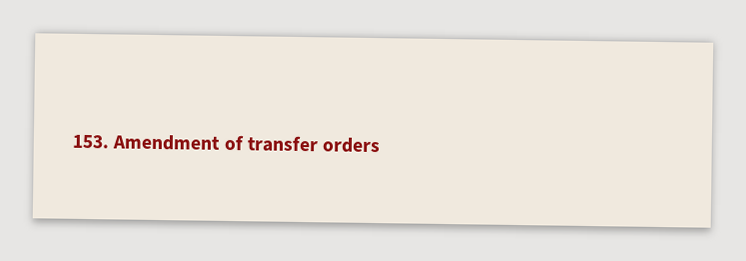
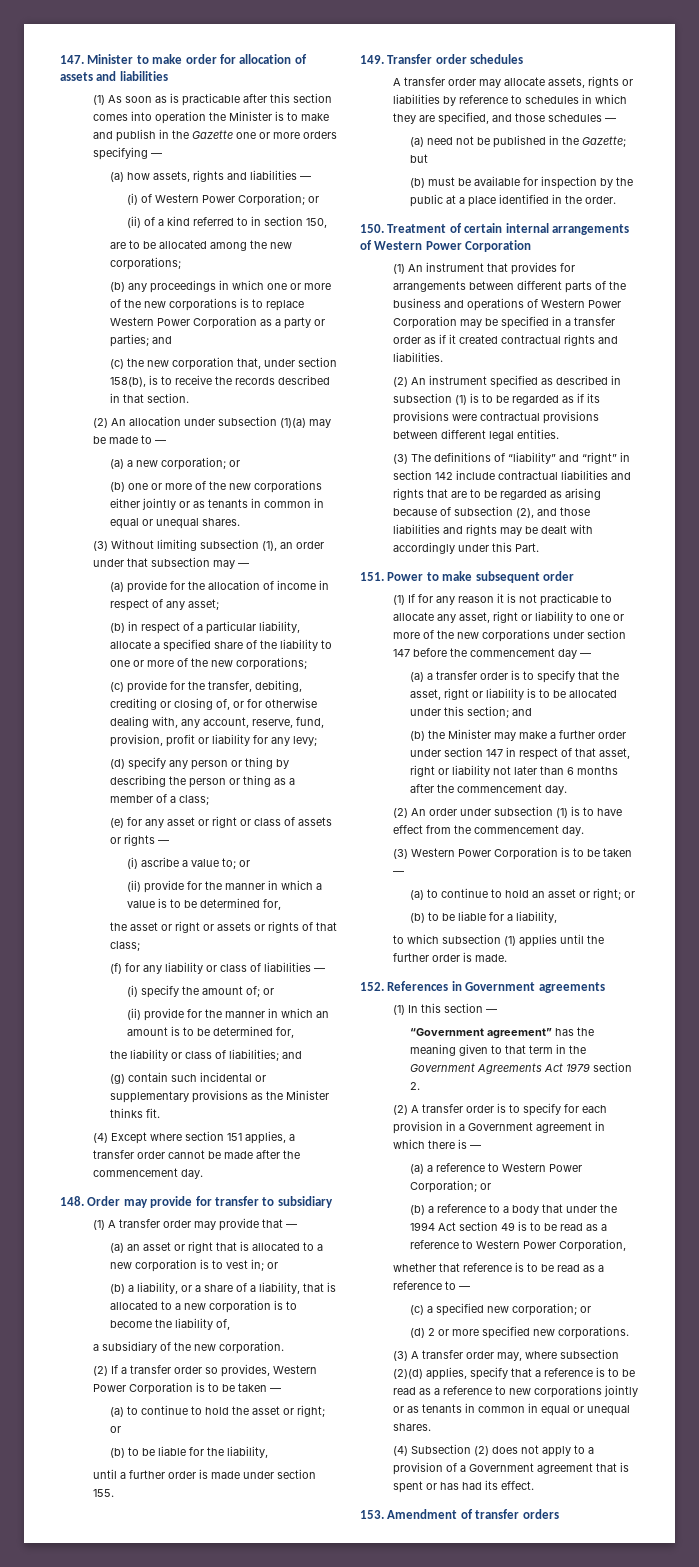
+ 147. Minister to make order for allocation of assets and liabilities
+ (1) As soon as is practicable after this section comes into operation the Minister is to make and publish in the Gazette one or more orders specifying —
+ (a) how assets, rights and liabilities —
+ (i) of Western Power Corporation; or
+ (ii) of a kind referred to in section 150,
+ are to be allocated among the new corporations;
+ (b) any proceedings in which one or more of the new corporations is to replace Western Power Corporation as a party or parties; and
+ (c) the new corporation that, under section 158(b), is to receive the records described in that section.
+ (2) An allocation under subsection (1)(a) may be made to —
+ (a) a new corporation; or
+ (b) one or more of the new corporations either jointly or as tenants in common in equal or unequal shares.
+ (3) Without limiting subsection (1), an order under that subsection may —
+ (a) provide for the allocation of income in respect of any asset;
+ (b) in respect of a particular liability, allocate a specified share of the liability to one or more of the new corporations;
+ (c) provide for the transfer, debiting, crediting or closing of, or for otherwise dealing with, any account, reserve, fund, provision, profit or liability for any levy;
+ (d) specify any person or thing by describing the person or thing as a member of a class;
+ (e) for any asset or right or class of assets or rights —
+ (i) ascribe a value to; or
+ (ii) provide for the manner in which a value is to be determined for,
+ the asset or right or assets or rights of that class;
+ (f) for any liability or class of liabilities —
+ (i) specify the amount of; or
+ (ii) provide for the manner in which an amount is to be determined for,
+ the liability or class of liabilities; and
+ (g) contain such incidental or supplementary provisions as the Minister thinks fit.
+ (4) Except where section 151 applies, a transfer order cannot be made after the commencement day.
+ 148. Order may provide for transfer to subsidiary
+ (1) A transfer order may provide that —
+ (a) an asset or right that is allocated to a new corporation is to vest in; or
+ (b) a liability, or a share of a liability, that is allocated to a new corporation is to become the liability of,
+ a subsidiary of the new corporation.
+ (2) If a transfer order so provides, Western Power Corporation is to be taken —
+ (a) to continue to hold the asset or right; or
+ (b) to be liable for the liability,
+ until a further order is made under section 155.
+ 149. Transfer order schedules
+ A transfer order may allocate assets, rights or liabilities by reference to schedules in which they are specified, and those schedules —
+ (a) need not be published in the Gazette; but
+ (b) must be available for inspection by the public at a place identified in the order.
+ 150. Treatment of certain internal arrangements of Western Power Corporation
+ (1) An instrument that provides for arrangements between different parts of the business and operations of Western Power Corporation may be specified in a transfer order as if it created contractual rights and liabilities.
+ (2) An instrument specified as described in subsection (1) is to be regarded as if its provisions were contractual provisions between different legal entities.
+ (3) The definitions of “liability” and “right” in section 142 include contractual liabilities and rights that are to be regarded as arising because of subsection (2), and those liabilities and rights may be dealt with accordingly under this Part.
+ 151. Power to make subsequent order
+ (1) If for any reason it is not practicable to allocate any asset, right or liability to one or more of the new corporations under section 147 before the commencement day —
+ (a) a transfer order is to specify that the asset, right or liability is to be allocated under this section; and
+ (b) the Minister may make a further order under section 147 in respect of that asset, right or liability not later than 6 months after the commencement day.
+ (2) An order under subsection (1) is to have effect from the commencement day.
+ (3) Western Power Corporation is to be taken —
+ (a) to continue to hold an asset or right; or
+ (b) to be liable for a liability,
+ to which subsection (1) applies until the further order is made.
+ 152. References in Government agreements
+ (1) In this section —
+ “Government agreement” has the meaning given to that term in the Government Agreements Act 1979 section 2.
+ (2) A transfer order is to specify for each provision in a Government agreement in which there is —
+ (a) a reference to Western Power Corporation; or
+ (b) a reference to a body that under the 1994 Act section 49 is to be read as a reference to Western Power Corporation,
+ whether that reference is to be read as a reference to —
+ (c) a specified new corporation; or
+ (d) 2 or more specified new corporations.
+ (3) A transfer order may, where subsection (2)(d) applies, specify that a reference is to be read as a reference to new corporations jointly or as tenants in common in equal or unequal shares.
+ (4) Subsection (2) does not apply to a provision of a Government agreement that is spent or has had its effect.

